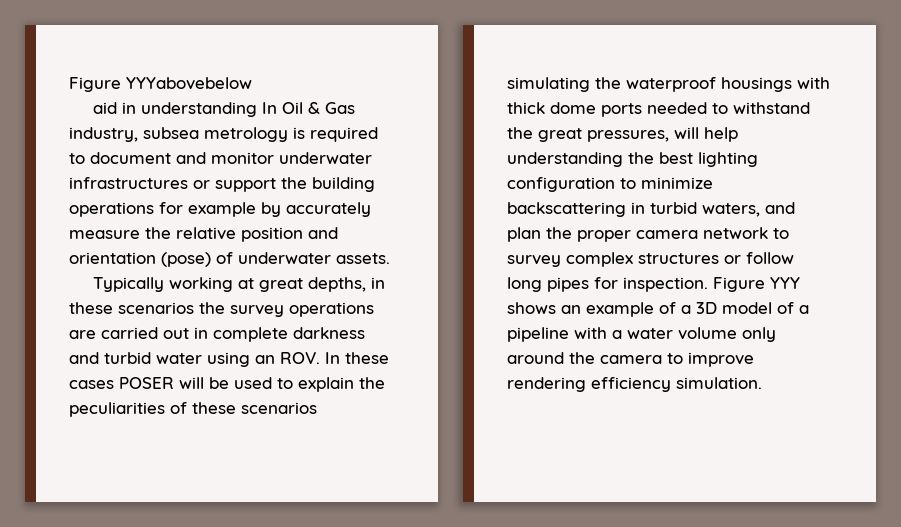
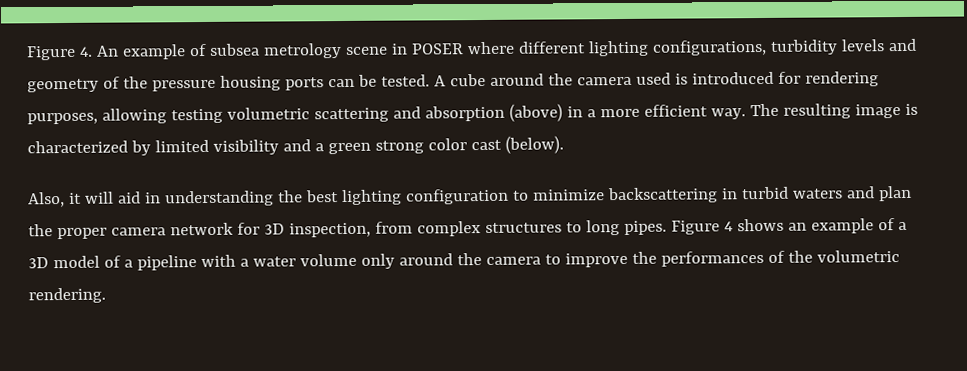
- Figure YYYabovebelow
- aid in understanding In Oil & Gas industry, subsea metrology is required to document and monitor underwater infrastructures or support the building operations for example by accurately measure the relative position and orientation (pose) of underwater assets.
- Typically working at great depths, in these scenarios the survey operations are carried out in complete darkness and turbid water using an ROV. In these cases POSER will be used to explain the peculiarities of these scenarios simulating the waterproof housings with thick dome ports needed to withstand the great pressures, will help understanding the best lighting configuration to minimize backscattering in turbid waters, and plan the proper camera network to survey complex structures or follow long pipes for inspection. Figure YYY shows an example of a 3D model of a pipeline with a water volume only around the camera to improve rendering efficiency simulation.
+ Figure 4. An example of subsea metrology scene in POSER where different lighting configurations, turbidity levels and geometry of the pressure housing ports can be tested. A cube around the camera used is introduced for rendering purposes, allowing testing volumetric scattering and absorption (above) in a more efficient way. The resulting image is characterized by limited visibility and a green strong color cast (below).
+ Also, it will aid in understanding the best lighting configuration to minimize backscattering in turbid waters and plan the proper camera network for 3D inspection, from complex structures to long pipes. Figure 4 shows an example of a 3D model of a pipeline with a water volume only around the camera to improve the performances of the volumetric rendering.

